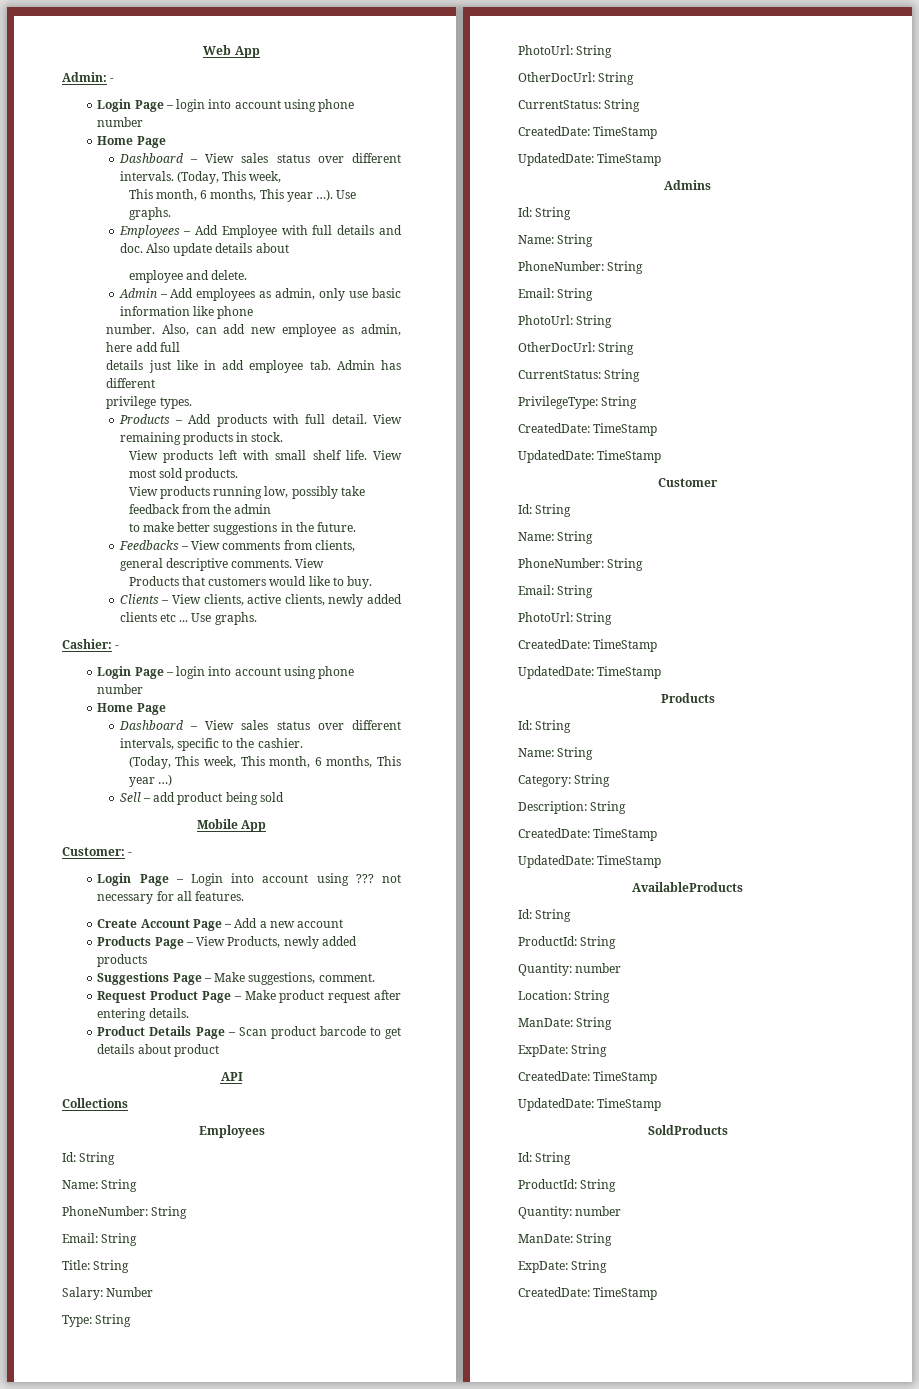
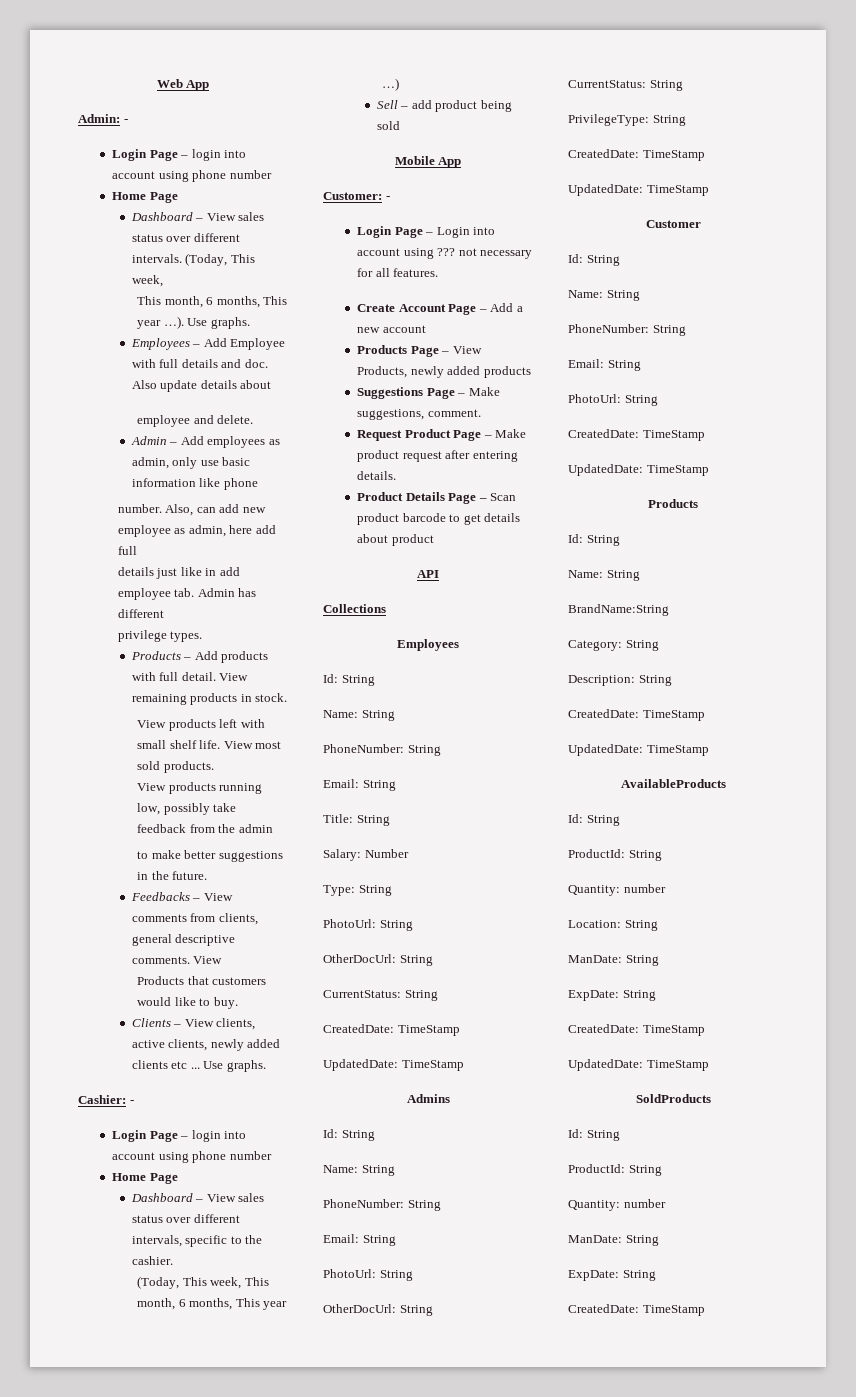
+ BrandName:String

